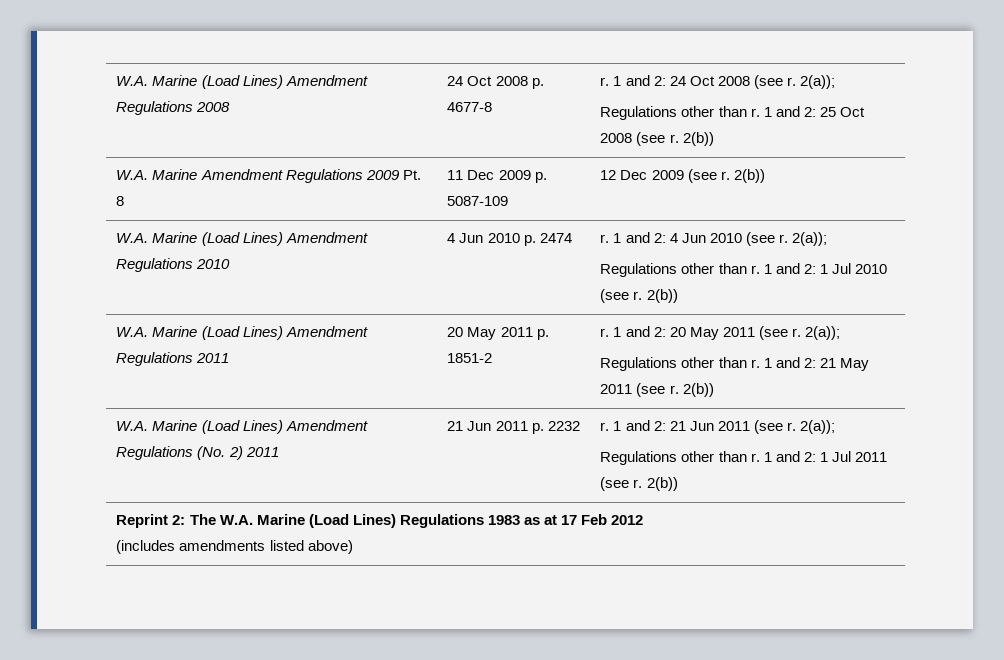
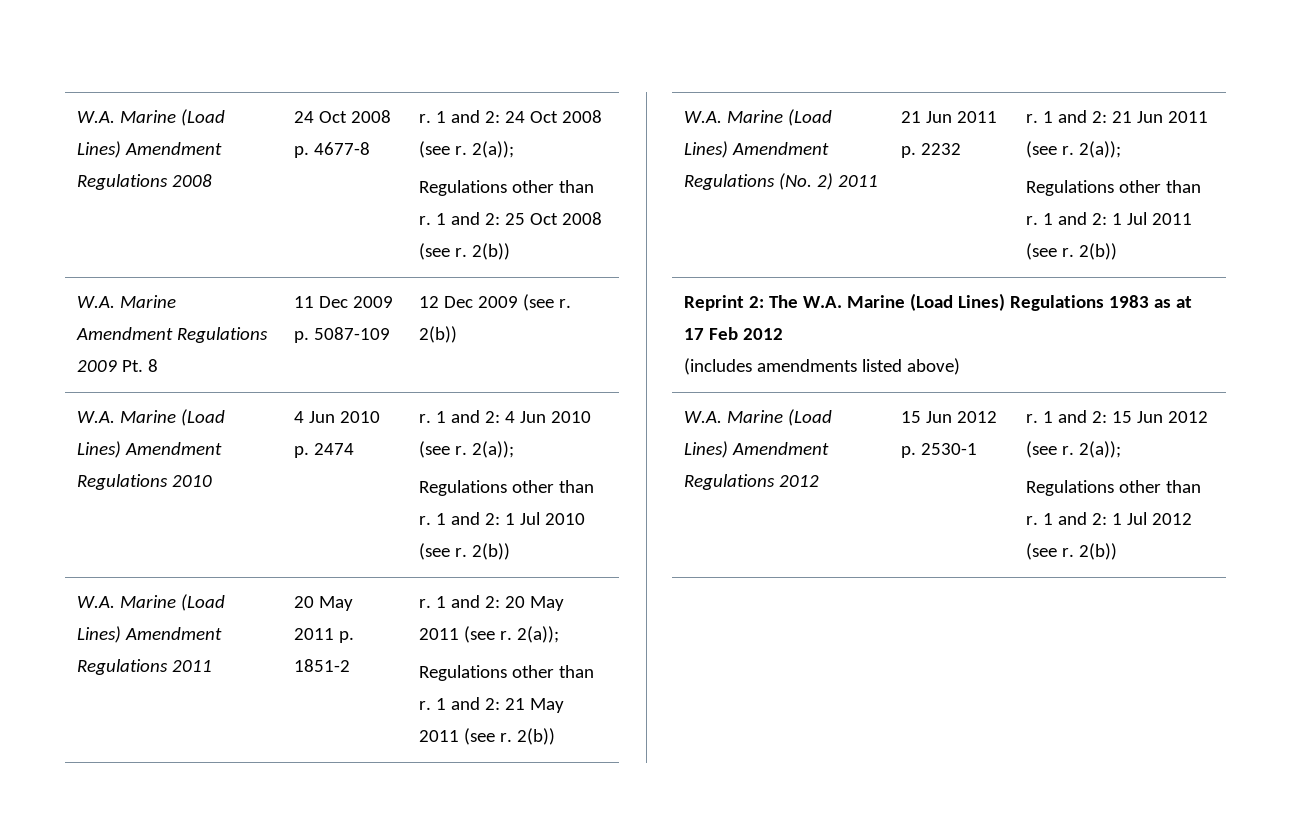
+ W.A. Marine (Load Lines) Amendment Regulations 2012 | 15 Jun 2012 p. 2530-1 | r. 1 and 2: 15 Jun 2012 (see r. 2(a));
+ Regulations other than r. 1 and 2: 1 Jul 2012 (see r. 2(b))

